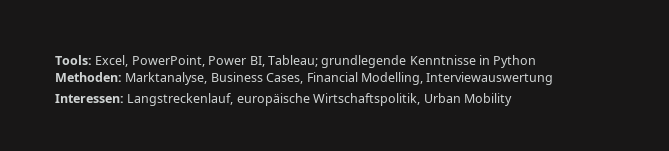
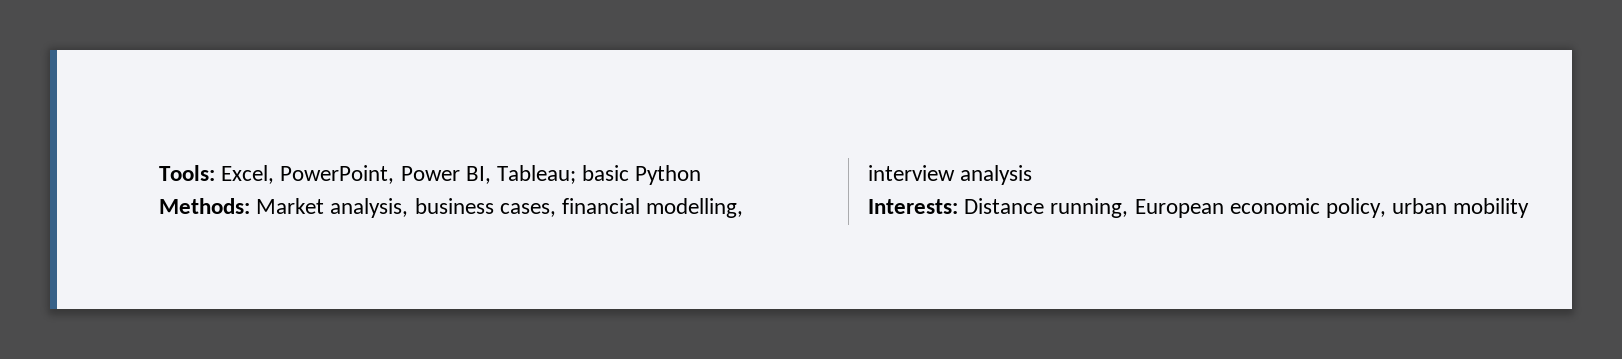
- Tools: Excel, PowerPoint, Power BI, Tableau; grundlegende Kenntnisse in Python
- Methoden: Marktanalyse, Business Cases, Financial Modelling, Interviewauswertung
- Interessen: Langstreckenlauf, europäische Wirtschaftspolitik, Urban Mobility
+ Tools: Excel, PowerPoint, Power BI, Tableau; basic Python
+ Methods: Market analysis, business cases, financial modelling, interview analysis
+ Interests: Distance running, European economic policy, urban mobility

